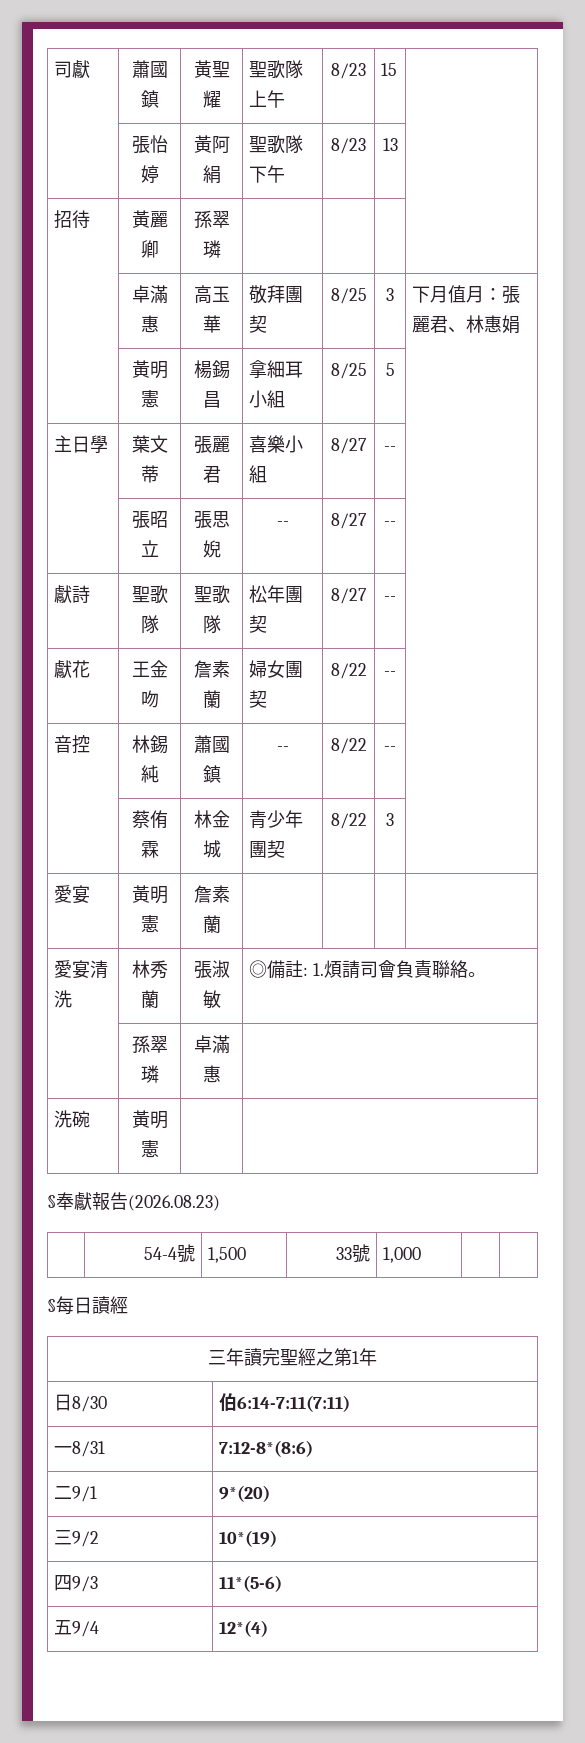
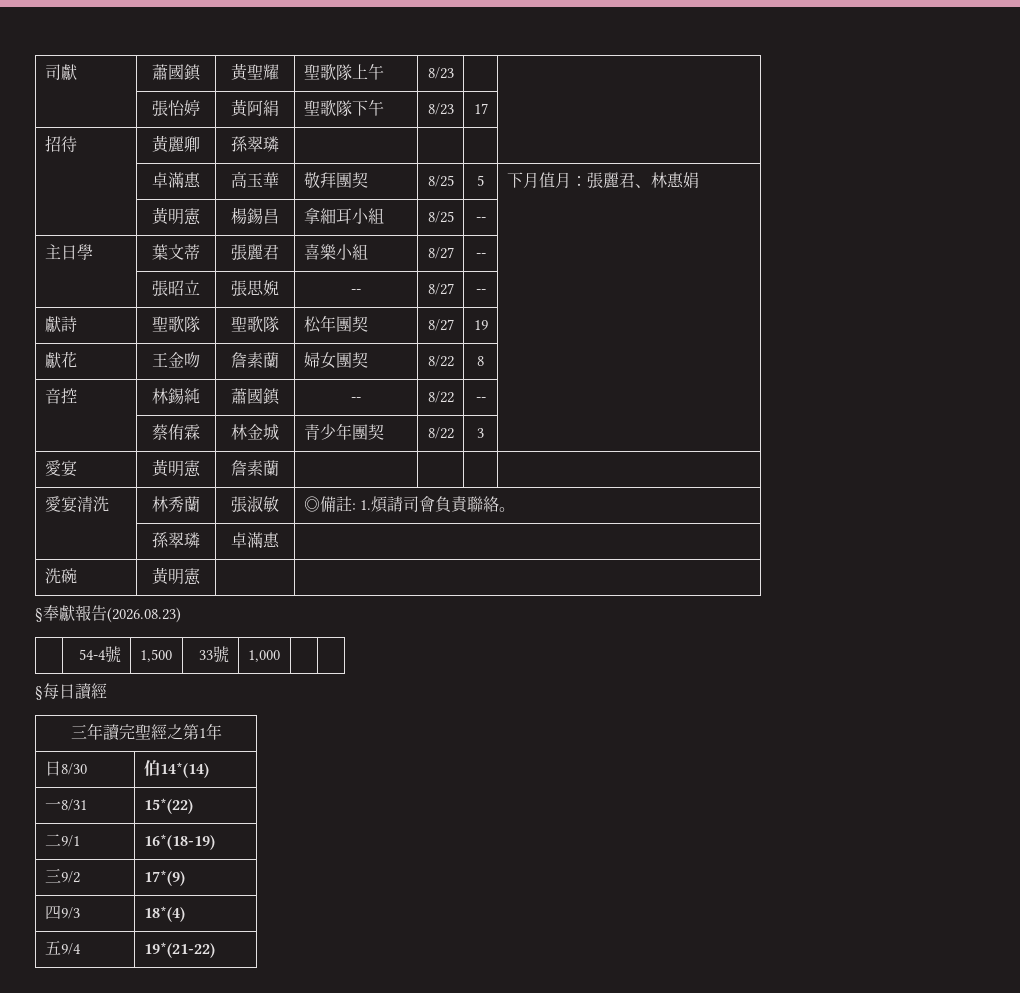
- 司獻 | 蕭國鎮 | 黃聖耀 | 聖歌隊上午 | 8/23 | 15 |
+ 司獻 | 蕭國鎮 | 黃聖耀 | 聖歌隊上午 | 8/23 | |
- | 張怡婷 | 黃阿絹 | 聖歌隊下午 | 8/23 | 13 |
+ | 張怡婷 | 黃阿絹 | 聖歌隊下午 | 8/23 | 17 |
- | 卓滿惠 | 高玉華 | 敬拜團契 | 8/25 | 3 | 下月值月：張麗君、林惠娟
+ | 卓滿惠 | 高玉華 | 敬拜團契 | 8/25 | 5 | 下月值月：張麗君、林惠娟
- | 黃明憲 | 楊錫昌 | 拿細耳小組 | 8/25 | 5 |
+ | 黃明憲 | 楊錫昌 | 拿細耳小組 | 8/25 | -- |
- 獻詩 | 聖歌隊 | 聖歌隊 | 松年團契 | 8/27 | -- |
+ 獻詩 | 聖歌隊 | 聖歌隊 | 松年團契 | 8/27 | 19 |
- 獻花 | 王金吻 | 詹素蘭 | 婦女團契 | 8/22 | -- |
+ 獻花 | 王金吻 | 詹素蘭 | 婦女團契 | 8/22 | 8 |
- 日8/30 | 伯6:14-7:11(7:11)
+ 日8/30 | 伯14*(14)
- 一8/31 | 7:12-8*(8:6)
+ 一8/31 | 15*(22)
- 二9/1 | 9*(20)
+ 二9/1 | 16*(18-19)
- 三9/2 | 10*(19)
+ 三9/2 | 17*(9)
- 四9/3 | 11*(5-6)
+ 四9/3 | 18*(4)
- 五9/4 | 12*(4)
+ 五9/4 | 19*(21-22)

